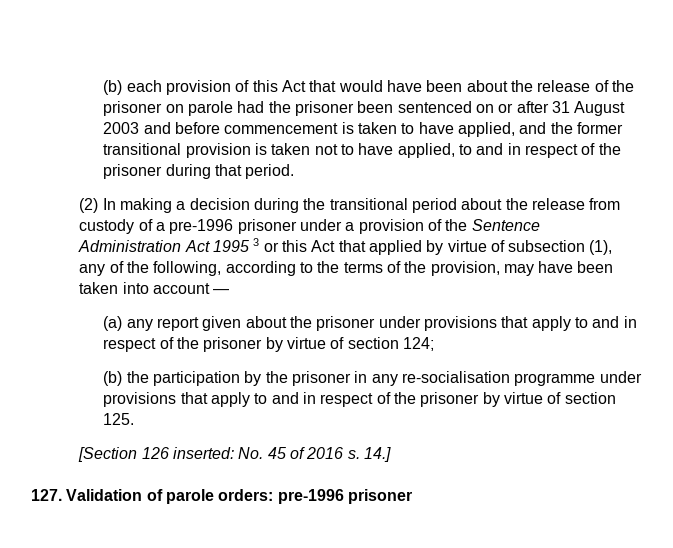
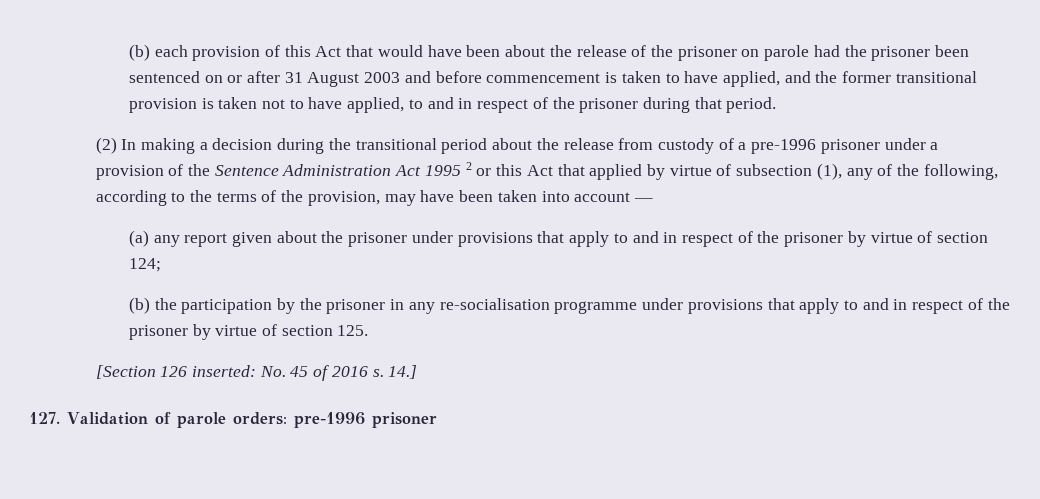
- (2) In making a decision during the transitional period about the release from custody of a pre-1996 prisoner under a provision of the Sentence Administration Act 1995 3 or this Act that applied by virtue of subsection (1), any of the following, according to the terms of the provision, may have been taken into account —
+ (2) In making a decision during the transitional period about the release from custody of a pre-1996 prisoner under a provision of the Sentence Administration Act 1995 2 or this Act that applied by virtue of subsection (1), any of the following, according to the terms of the provision, may have been taken into account —

